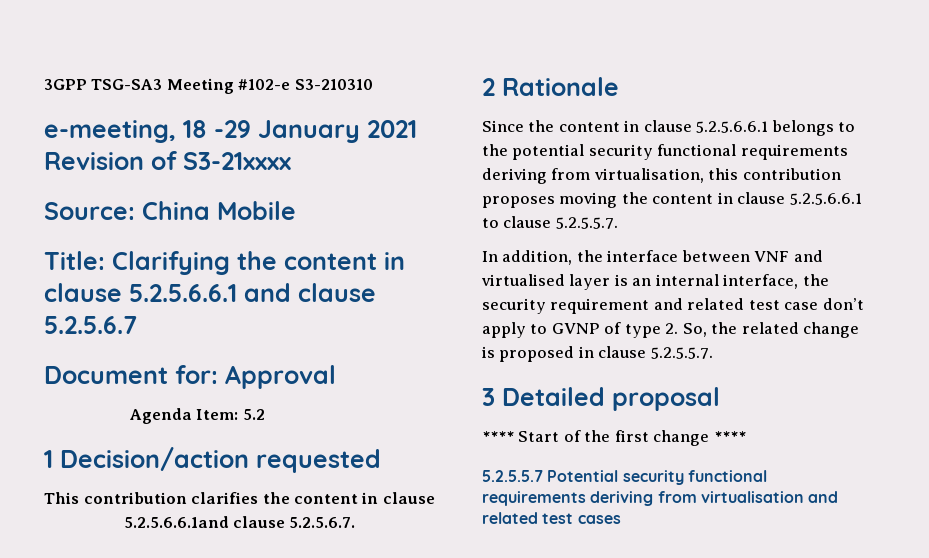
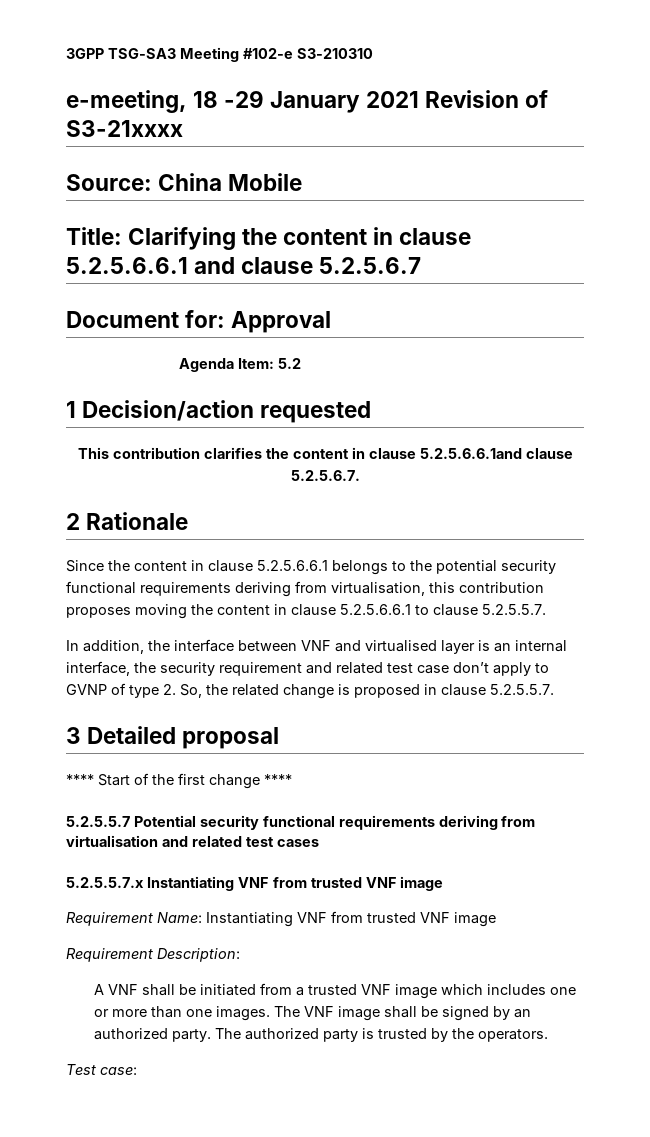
+ 5.2.5.5.7.x Instantiating VNF from trusted VNF image
+ Requirement Name: Instantiating VNF from trusted VNF image
+ Requirement Description:
+ A VNF shall be initiated from a trusted VNF image which includes one or more than one images. The VNF image shall be signed by an authorized party. The authorized party is trusted by the operators.
+ Test case:

